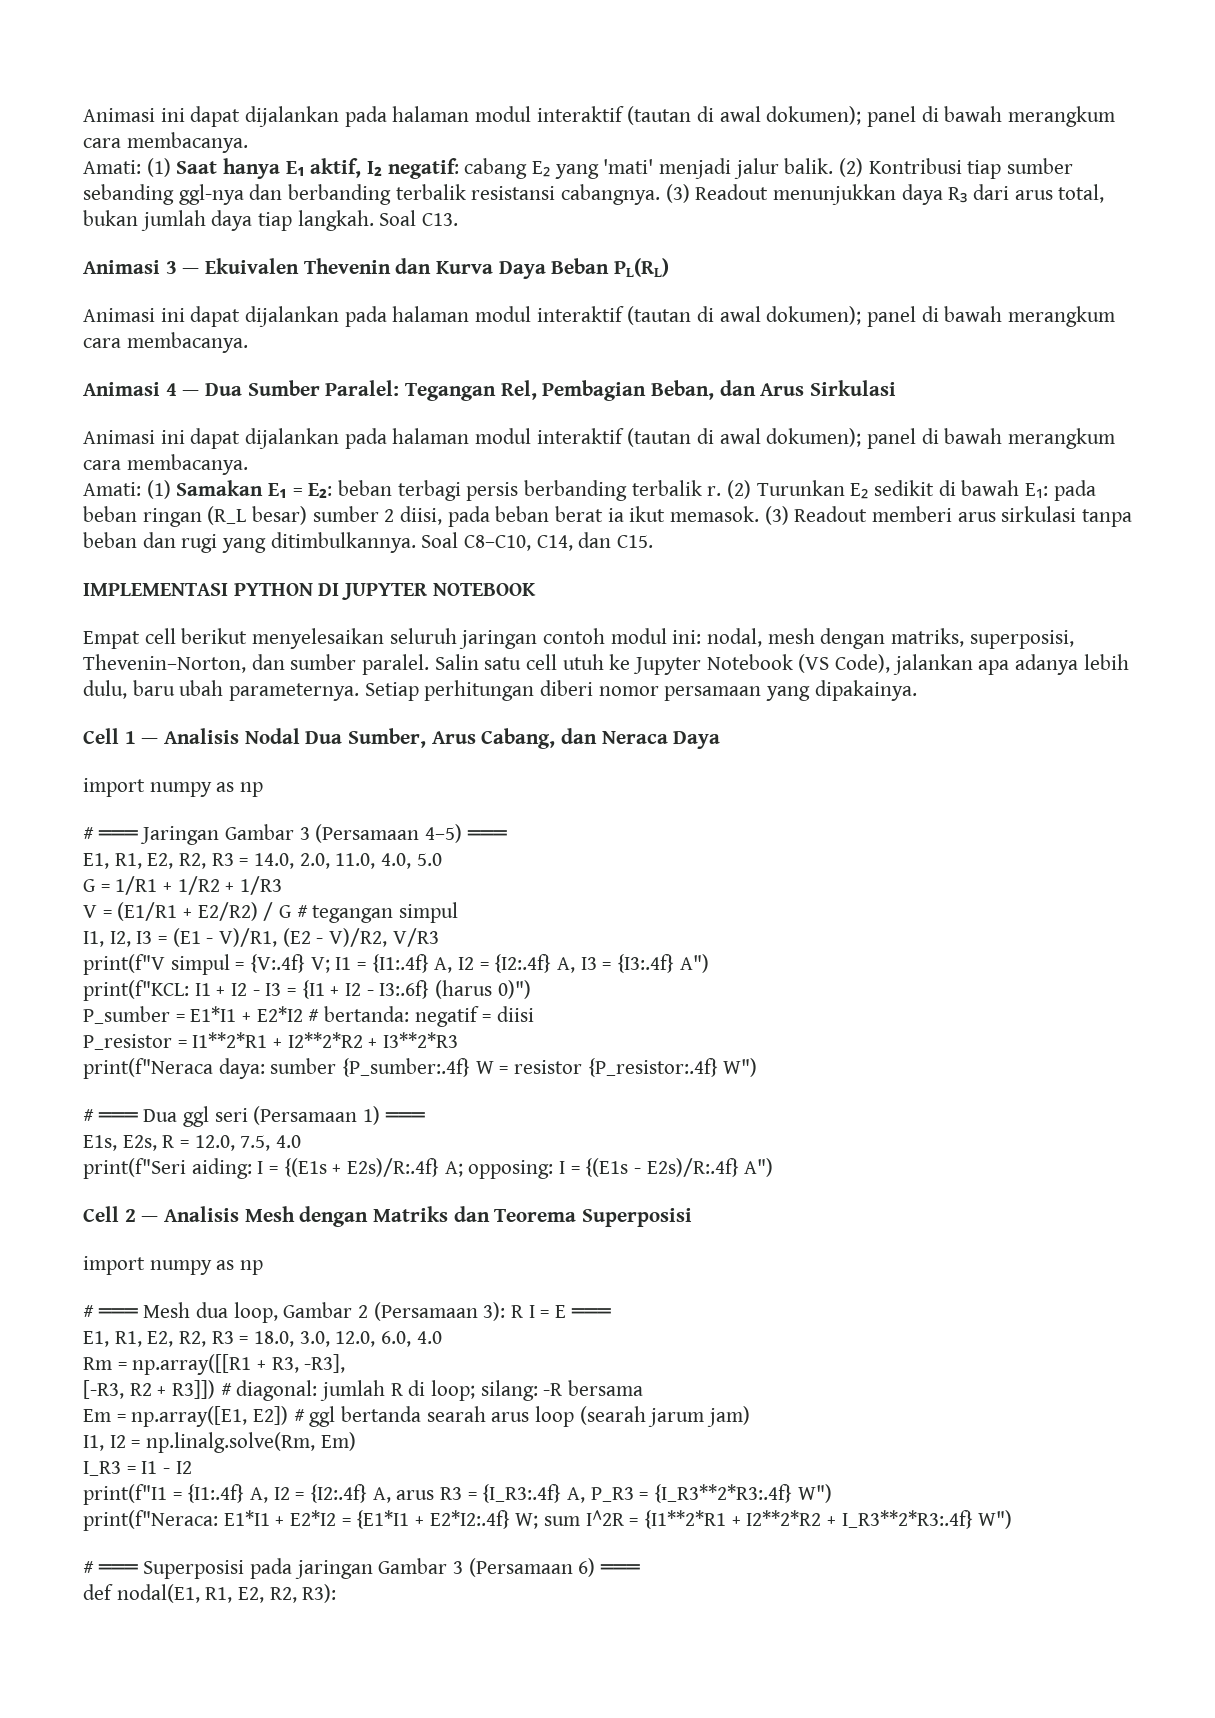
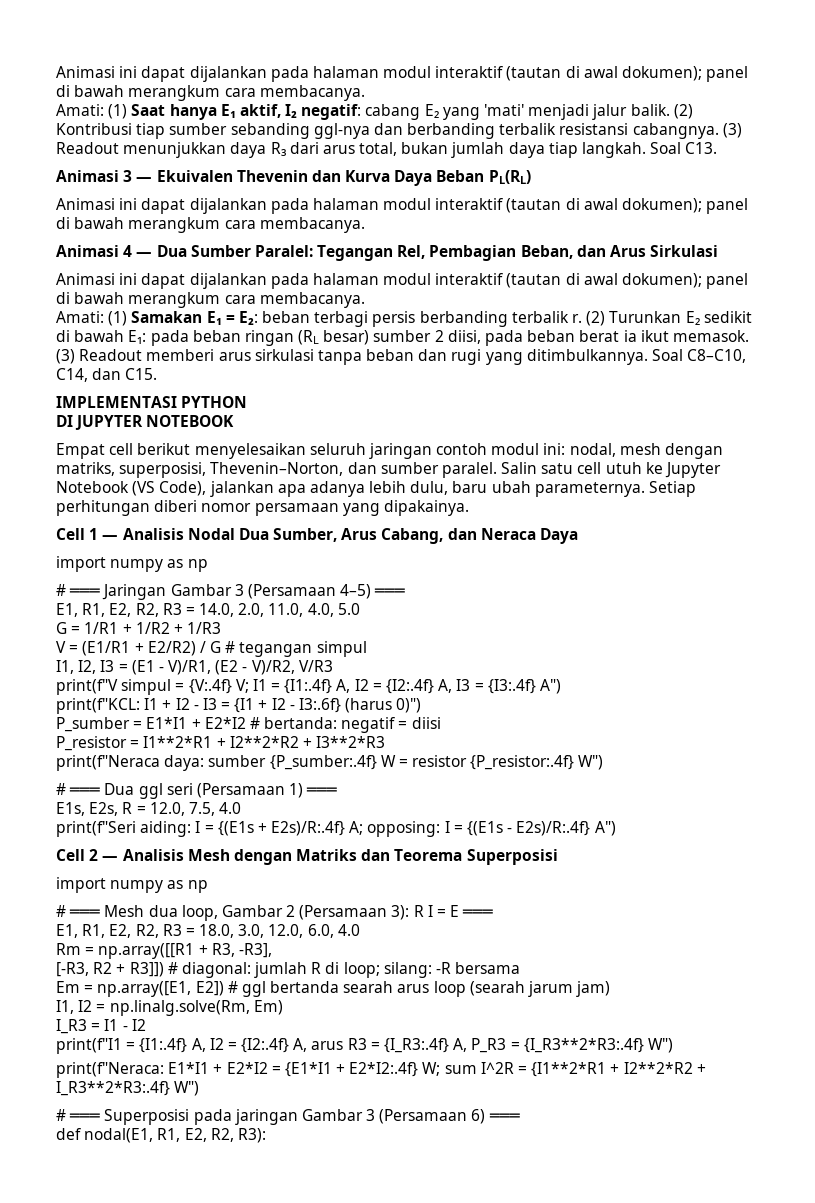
- (2) Turunkan E₂ sedikit di bawah E₁: pada beban ringan (R_L besar) sumber 2 diisi, pada beban berat ia ikut memasok.
+ (2) Turunkan E₂ sedikit di bawah E₁: pada beban ringan (RL besar) sumber 2 diisi, pada beban berat ia ikut memasok.
- IMPLEMENTASI PYTHON DI JUPYTER NOTEBOOK
+ IMPLEMENTASI PYTHON
+ DI JUPYTER NOTEBOOK

